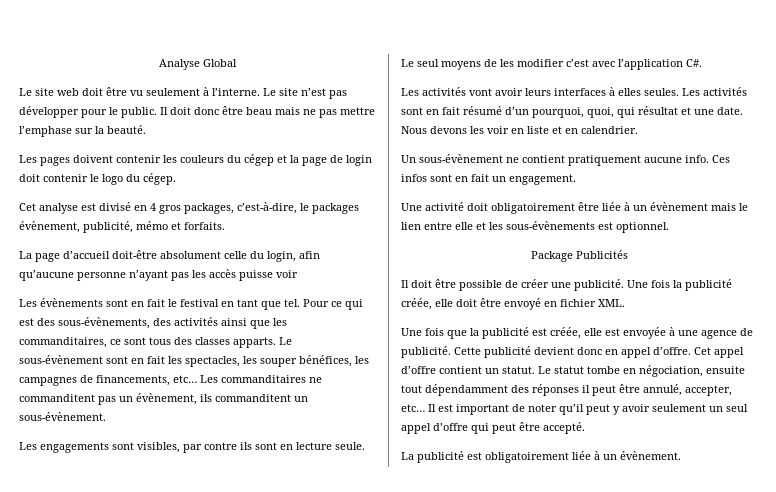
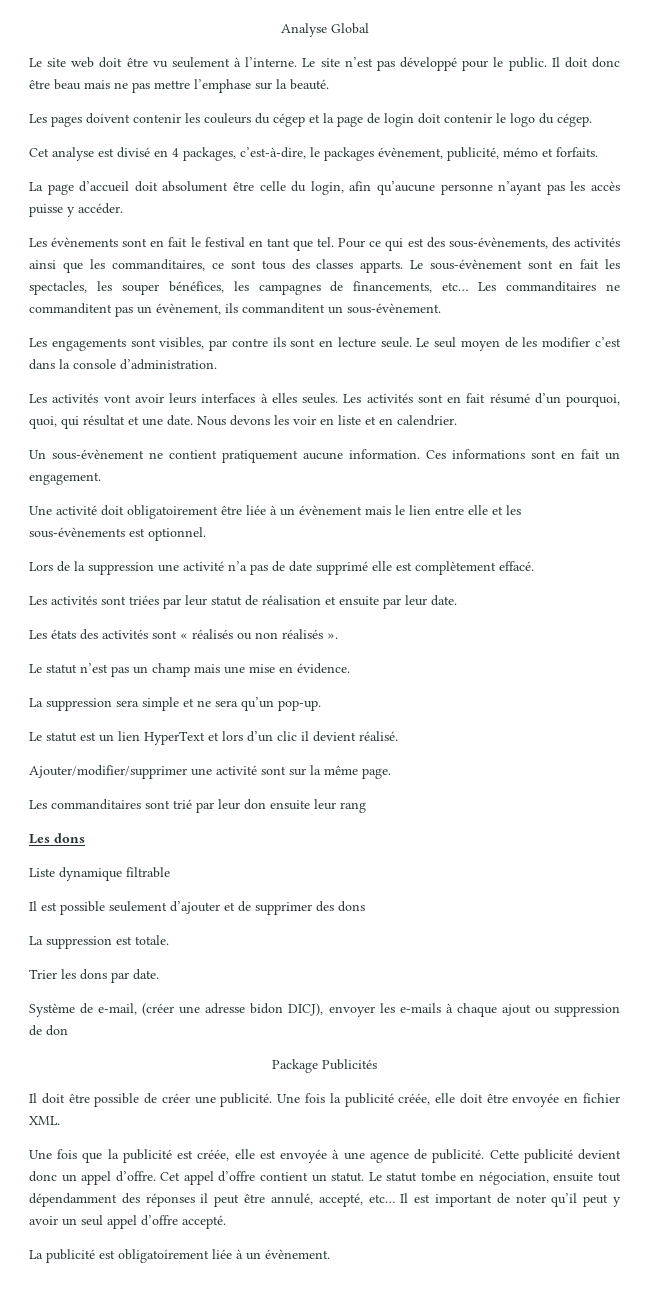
- Le site n’est pas développer pour le public.
+ Le site n’est pas développé pour le public.
- Cet analyse est divisé en 4 gros packages, c’est-à-dire, le packages évènement, publicité, mémo et forfaits.
+ Cet analyse est divisé en 4 packages, c’est-à-dire, le packages évènement, publicité, mémo et forfaits.
- La page d’accueil doit-être absolument celle du login, afin qu’aucune personne n’ayant pas les accès puisse voir
+ La page d’accueil doit absolument être celle du login, afin qu’aucune personne n’ayant pas les accès puisse y accéder.
- Le seul moyens de les modifier c’est avec l’application C#.
+ Le seul moyen de les modifier c’est dans la console d’administration.
- Un sous-évènement ne contient pratiquement aucune info. Ces infos sont en fait un engagement.
+ Un sous-évènement ne contient pratiquement aucune information. Ces informations sont en fait un engagement.
+ Lors de la suppression une activité n’a pas de date supprimé elle est complètement effacé.
+ Les activités sont triées par leur statut de réalisation et ensuite par leur date.
+ Les états des activités sont « réalisés ou non réalisés ».
+ Le statut n’est pas un champ mais une mise en évidence.
+ La suppression sera simple et ne sera qu’un pop-up.
+ Le statut est un lien HyperText et lors d’un clic il devient réalisé.
+ Ajouter/modifier/supprimer une activité sont sur la même page.
+ Les commanditaires sont trié par leur don ensuite leur rang
+ Les dons
+ Liste dynamique filtrable
+ Il est possible seulement d’ajouter et de supprimer des dons
+ La suppression est totale.
+ Trier les dons par date.
+ Système de e-mail, (créer une adresse bidon DICJ), envoyer les e-mails à chaque ajout ou suppression de don
- Une fois la publicité créée, elle doit être envoyé en fichier XML.
+ Une fois la publicité créée, elle doit être envoyée en fichier XML.
- Cette publicité devient donc en appel d’offre.
+ Cette publicité devient donc un appel d’offre.
- Le statut tombe en négociation, ensuite tout dépendamment des réponses il peut être annulé, accepter, etc…
+ Le statut tombe en négociation, ensuite tout dépendamment des réponses il peut être annulé, accepté, etc…
- Il est important de noter qu’il peut y avoir seulement un seul appel d’offre qui peut être accepté.
+ Il est important de noter qu’il peut y avoir un seul appel d’offre accepté.

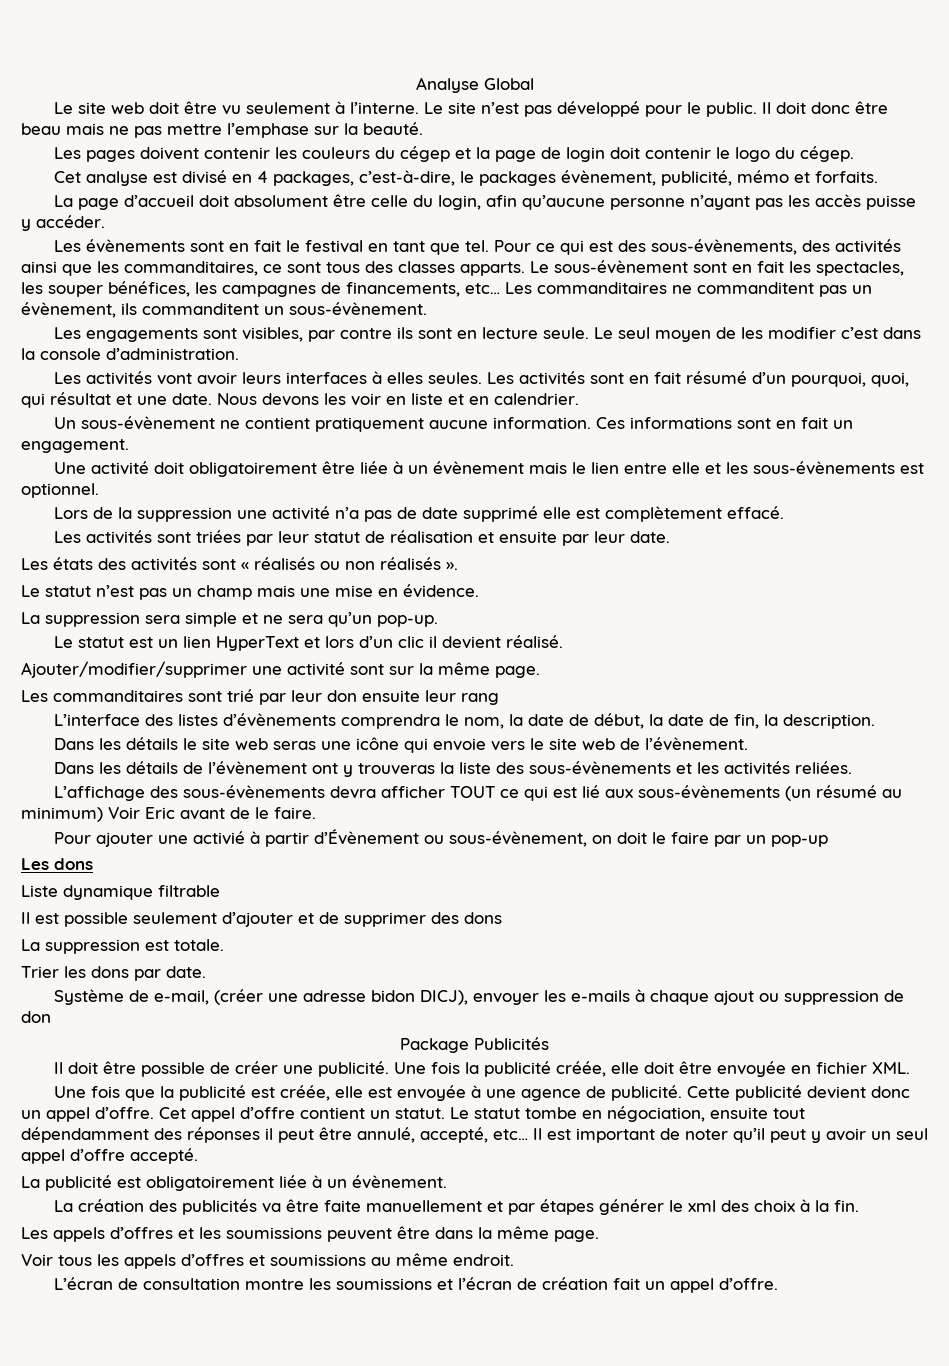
+ L’interface des listes d’évènements comprendra le nom, la date de début, la date de fin, la description.
+ Dans les détails le site web seras une icône qui envoie vers le site web de l’évènement.
+ Dans les détails de l’évènement ont y trouveras la liste des sous-évènements et les activités reliées.
+ L’affichage des sous-évènements devra afficher TOUT ce qui est lié aux sous-évènements (un résumé au minimum) Voir Eric avant de le faire.
+ Pour ajouter une activié à partir d’Évènement ou sous-évènement, on doit le faire par un pop-up
+ La création des publicités va être faite manuellement et par étapes générer le xml des choix à la fin.
+ Les appels d’offres et les soumissions peuvent être dans la même page.
+ Voir tous les appels d’offres et soumissions au même endroit.
+ L’écran de consultation montre les soumissions et l’écran de création fait un appel d’offre.

